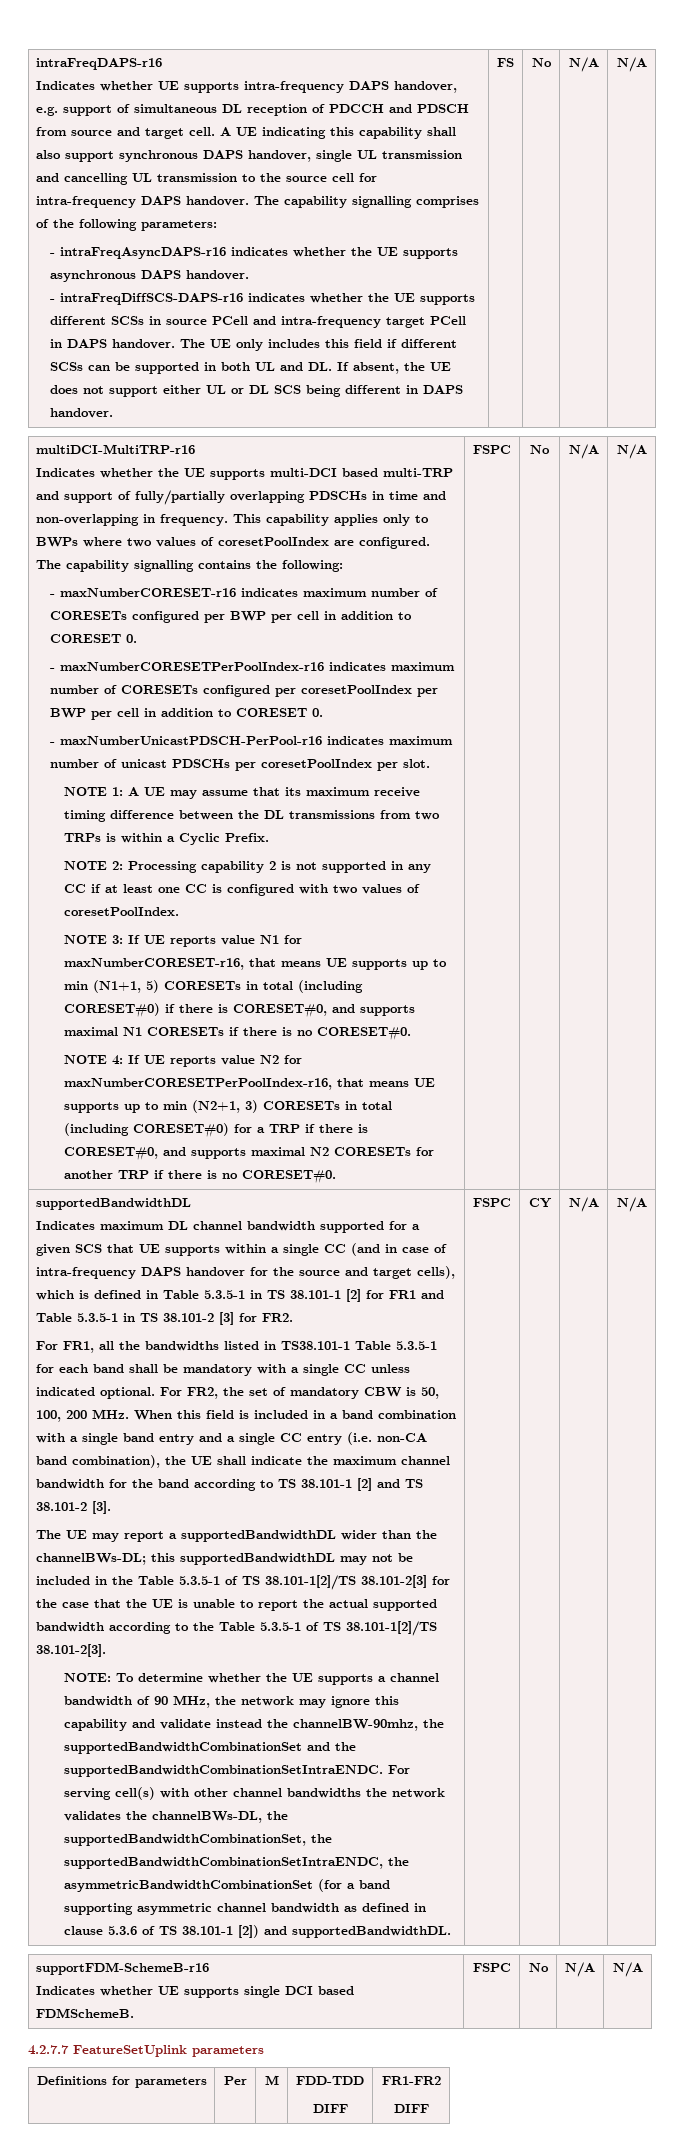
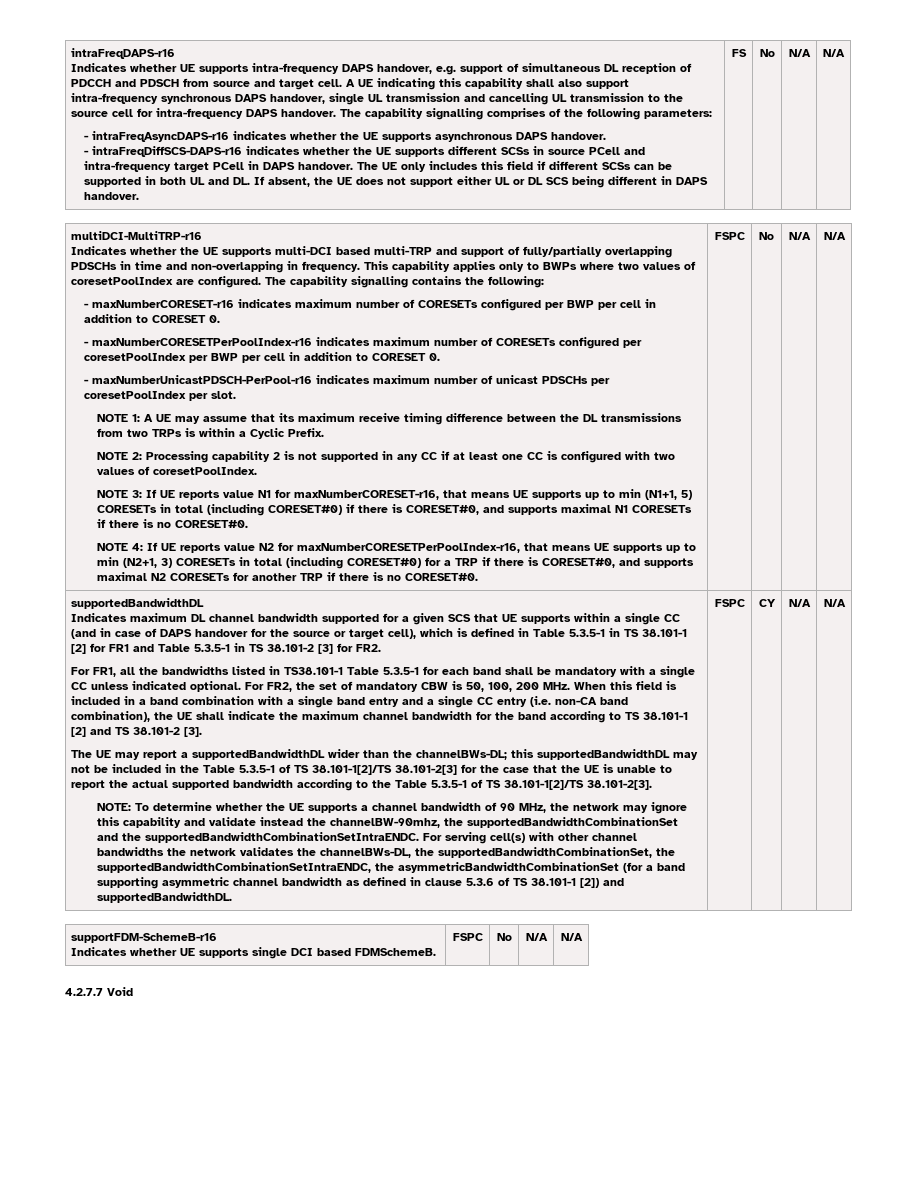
- A UE indicating this capability shall also support synchronous DAPS handover, single UL transmission and cancelling UL transmission to the source cell for intra-frequency DAPS handover.
+ A UE indicating this capability shall also support intra-frequency synchronous DAPS handover, single UL transmission and cancelling UL transmission to the source cell for intra-frequency DAPS handover.
- Indicates maximum DL channel bandwidth supported for a given SCS that UE supports within a single CC (and in case of intra-frequency DAPS handover for the source and target cells), which is defined in Table 5.3.5-1 in TS 38.101-1 [2] for FR1 and Table 5.3.5-1 in TS 38.101-2 [3] for FR2.
+ Indicates maximum DL channel bandwidth supported for a given SCS that UE supports within a single CC (and in case of DAPS handover for the source or target cell), which is defined in Table 5.3.5-1 in TS 38.101-1 [2] for FR1 and Table 5.3.5-1 in TS 38.101-2 [3] for FR2.
- 4.2.7.7 FeatureSetUplink parameters
- Definitions for parameters | Per | M | FDD-TDD
- DIFF | FR1-FR2
- DIFF
+ 4.2.7.7 Void

